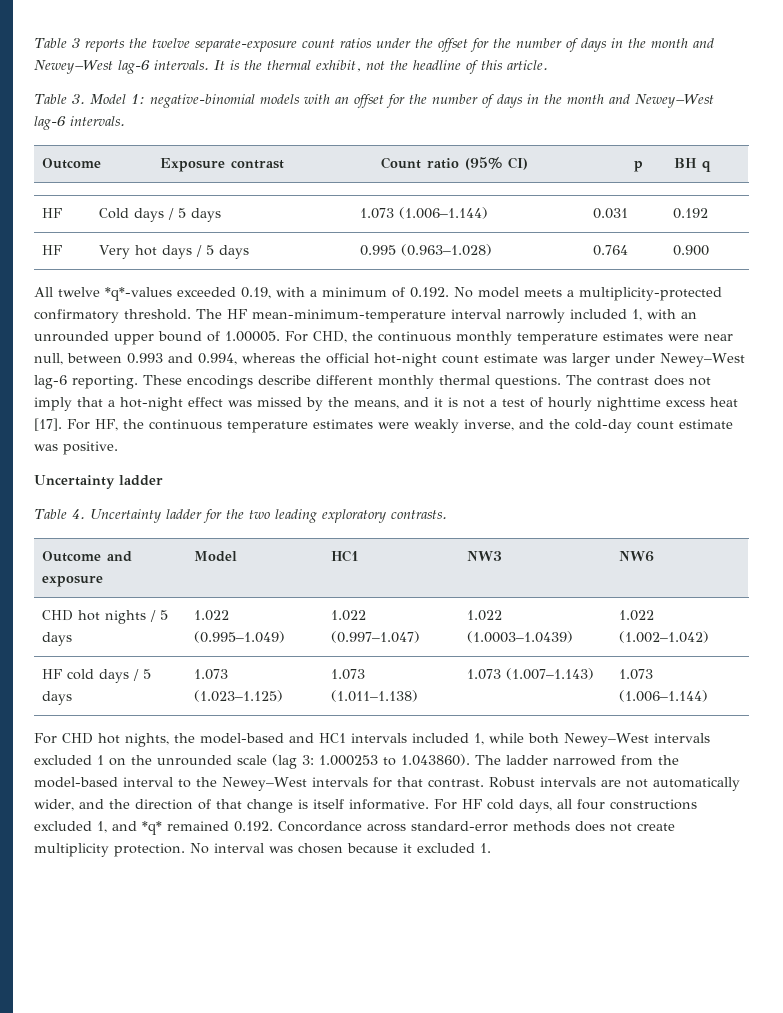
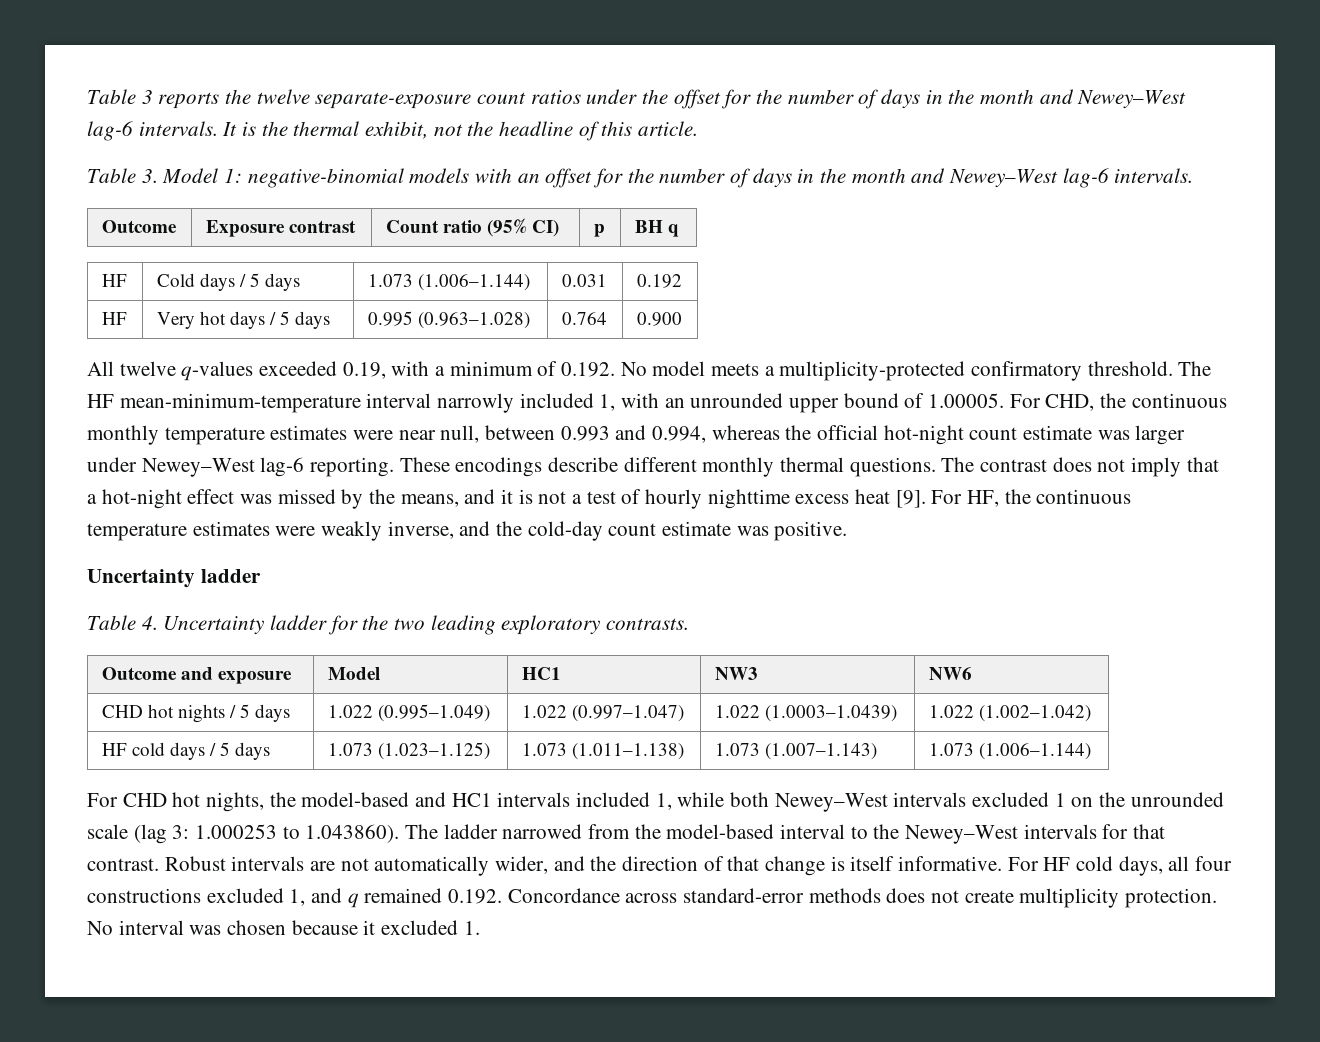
- All twelve *q*-values exceeded 0.19, with a minimum of 0.192. No model meets a multiplicity-protected confirmatory threshold.
+ All twelve q-values exceeded 0.19, with a minimum of 0.192. No model meets a multiplicity-protected confirmatory threshold.
- The contrast does not imply that a hot-night effect was missed by the means, and it is not a test of hourly nighttime excess heat [17].
+ The contrast does not imply that a hot-night effect was missed by the means, and it is not a test of hourly nighttime excess heat [9].
- For HF cold days, all four constructions excluded 1, and *q* remained 0.192. Concordance across standard-error methods does not create multiplicity protection.
+ For HF cold days, all four constructions excluded 1, and q remained 0.192. Concordance across standard-error methods does not create multiplicity protection.

